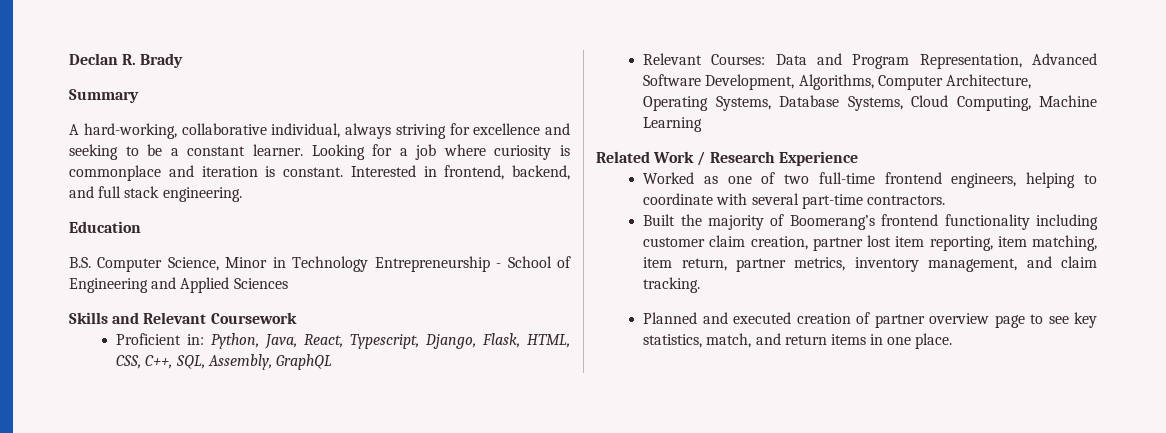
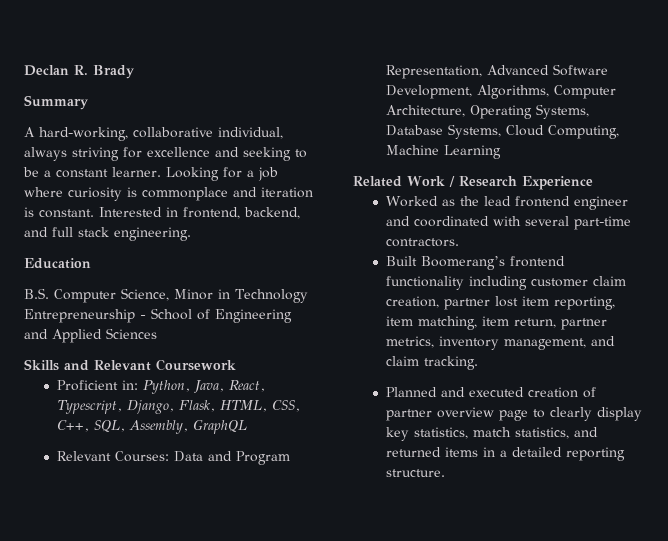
- Worked as one of two full-time frontend engineers, helping to coordinate with several part-time contractors.
+ Worked as the lead frontend engineer and coordinated with several part-time contractors.
- Built the majority of Boomerang’s frontend functionality including customer claim creation, partner lost item reporting, item matching, item return, partner metrics, inventory management, and claim tracking.
+ Built Boomerang’s frontend functionality including customer claim creation, partner lost item reporting, item matching, item return, partner metrics, inventory management, and claim tracking.
- Planned and executed creation of partner overview page to see key statistics, match, and return items in one place.
+ Planned and executed creation of partner overview page to clearly display key statistics, match statistics, and returned items in a detailed reporting structure.

